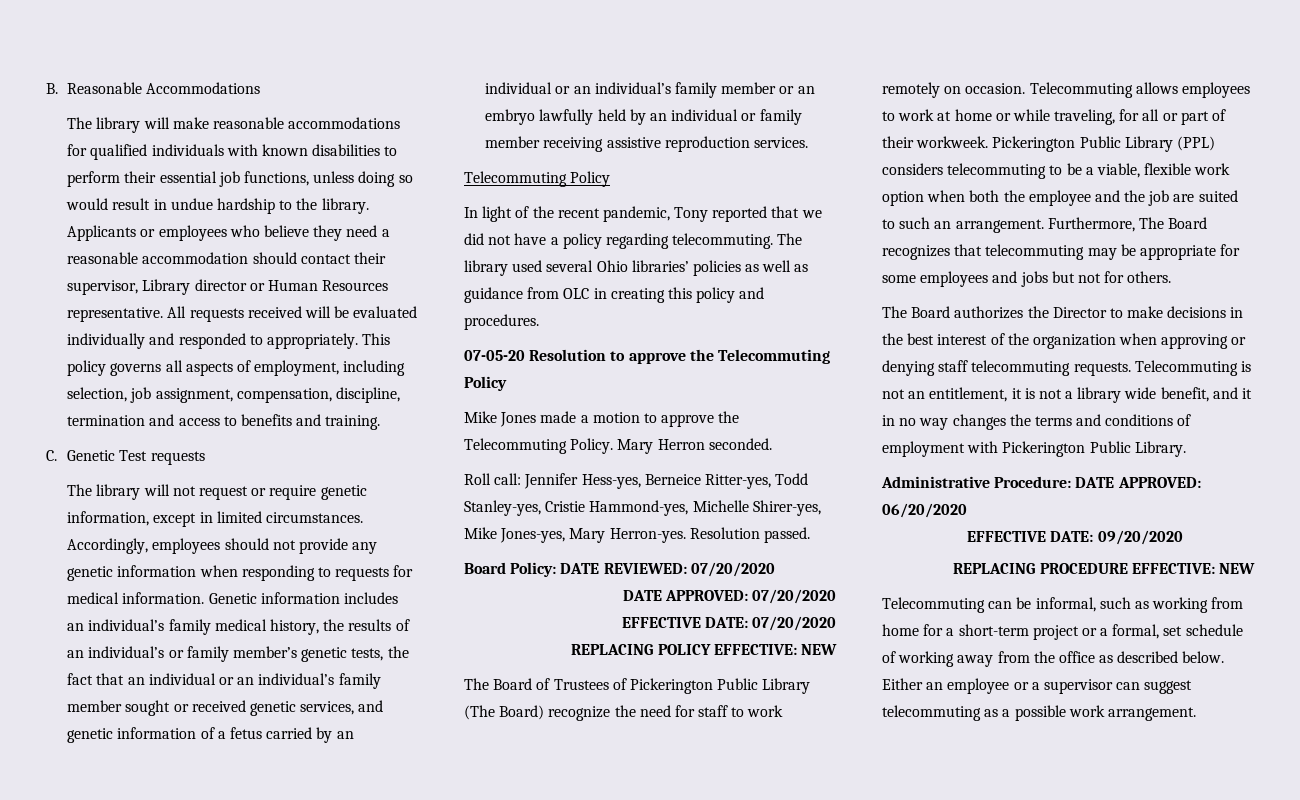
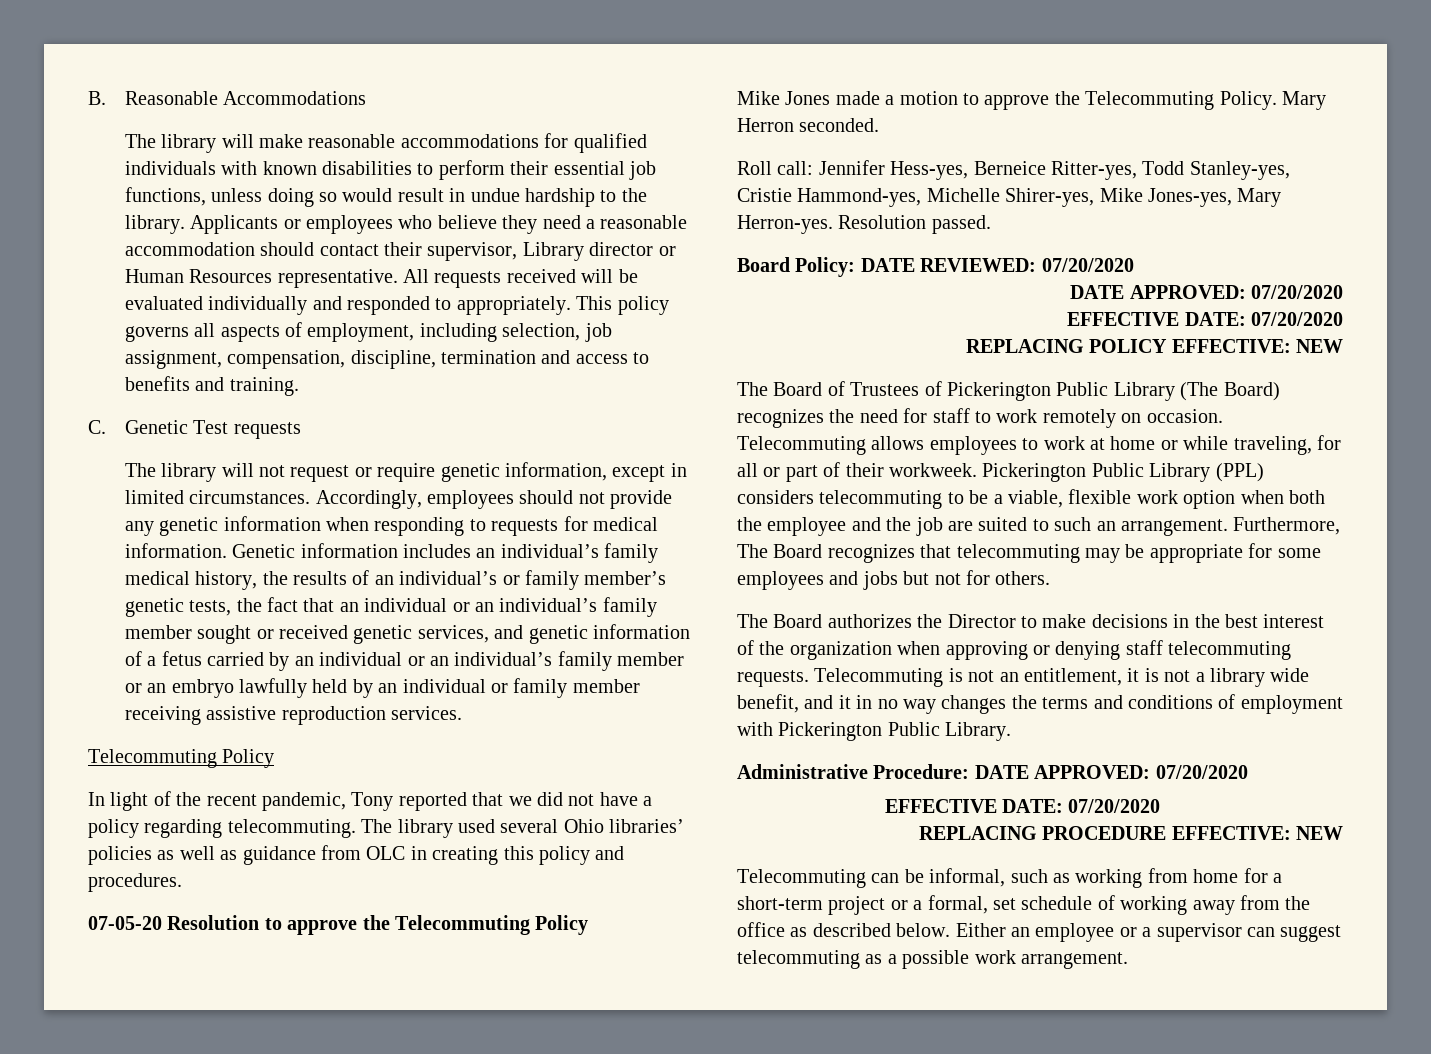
- The Board of Trustees of Pickerington Public Library (The Board) recognize the need for staff to work remotely on occasion.
+ The Board of Trustees of Pickerington Public Library (The Board) recognizes the need for staff to work remotely on occasion.
- Administrative Procedure: DATE APPROVED: 06/20/2020
- EFFECTIVE DATE: 09/20/2020
+ Administrative Procedure: DATE APPROVED: 07/20/2020
+ EFFECTIVE DATE: 07/20/2020

